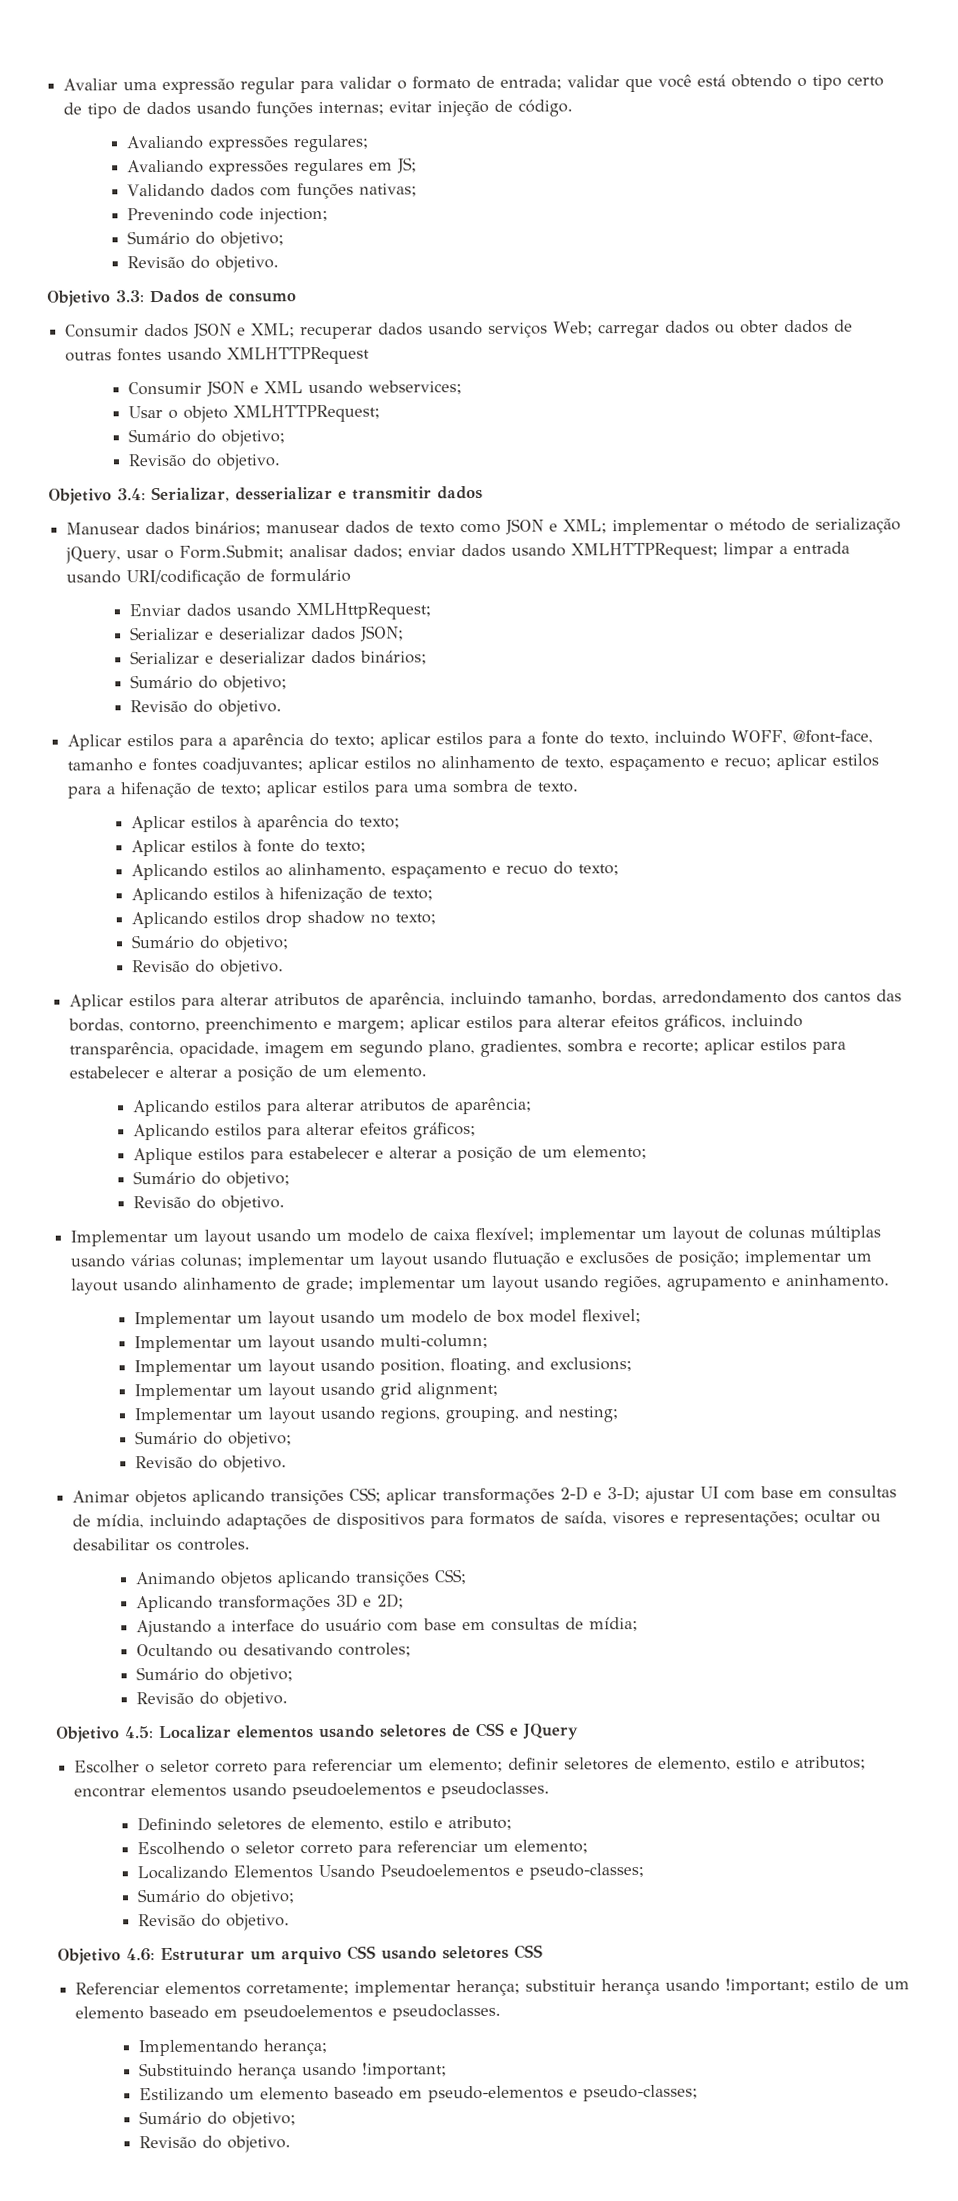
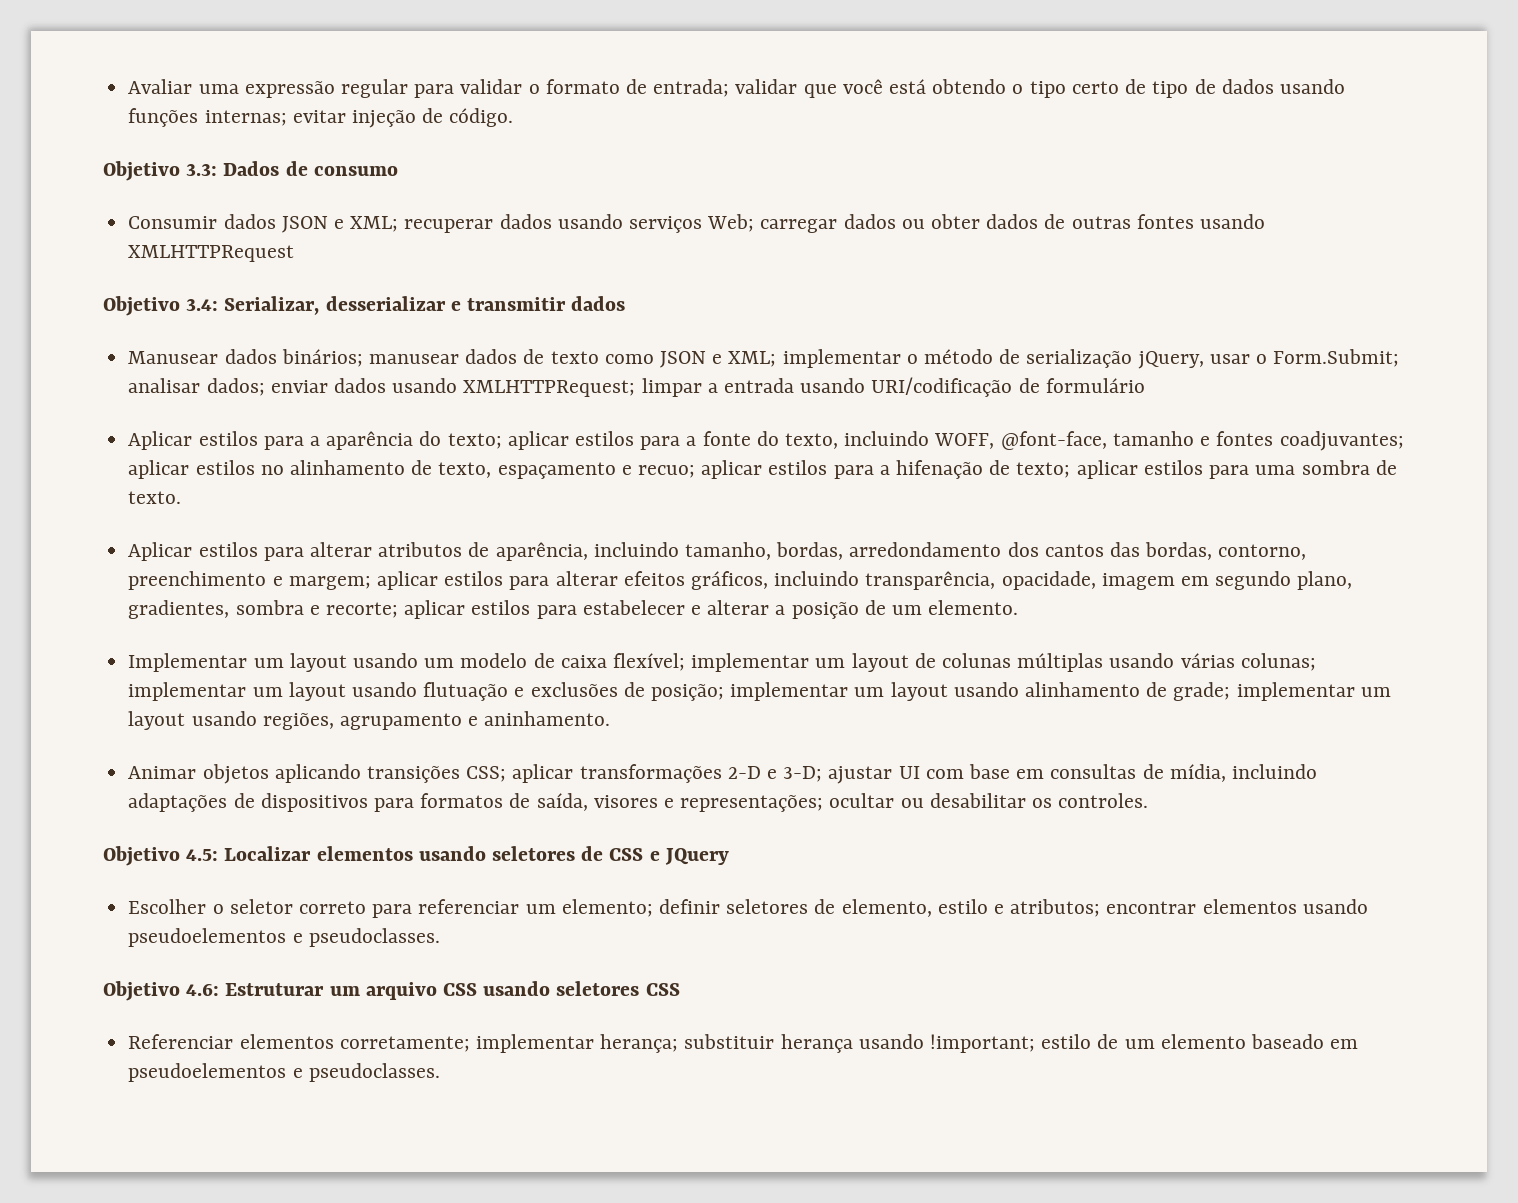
- Avaliando expressões regulares;
- Avaliando expressões regulares em JS;
- Validando dados com funções nativas;
- Prevenindo code injection;
- Sumário do objetivo;
- Revisão do objetivo.
- Consumir JSON e XML usando webservices;
- Usar o objeto XMLHTTPRequest;
- Sumário do objetivo;
- Revisão do objetivo.
- Enviar dados usando XMLHttpRequest;
- Serializar e deserializar dados JSON;
- Serializar e deserializar dados binários;
- Sumário do objetivo;
- Revisão do objetivo.
- Aplicar estilos à aparência do texto;
- Aplicar estilos à fonte do texto;
- Aplicando estilos ao alinhamento, espaçamento e recuo do texto;
- Aplicando estilos à hifenização de texto;
- Aplicando estilos drop shadow no texto;
- Sumário do objetivo;
- Revisão do objetivo.
- Aplicando estilos para alterar atributos de aparência;
- Aplicando estilos para alterar efeitos gráficos;
- Aplique estilos para estabelecer e alterar a posição de um elemento;
- Sumário do objetivo;
- Revisão do objetivo.
- Implementar um layout usando um modelo de box model flexivel;
- Implementar um layout usando multi-column;
- Implementar um layout usando position, floating, and exclusions;
- Implementar um layout usando grid alignment;
- Implementar um layout usando regions, grouping, and nesting;
- Sumário do objetivo;
- Revisão do objetivo.
- Animando objetos aplicando transições CSS;
- Aplicando transformações 3D e 2D;
- Ajustando a interface do usuário com base em consultas de mídia;
- Ocultando ou desativando controles;
- Sumário do objetivo;
- Revisão do objetivo.
- Definindo seletores de elemento, estilo e atributo;
- Escolhendo o seletor correto para referenciar um elemento;
- Localizando Elementos Usando Pseudoelementos e pseudo-classes;
- Sumário do objetivo;
- Revisão do objetivo.
- Implementando herança;
- Substituindo herança usando !important;
- Estilizando um elemento baseado em pseudo-elementos e pseudo-classes;
- Sumário do objetivo;
- Revisão do objetivo.

